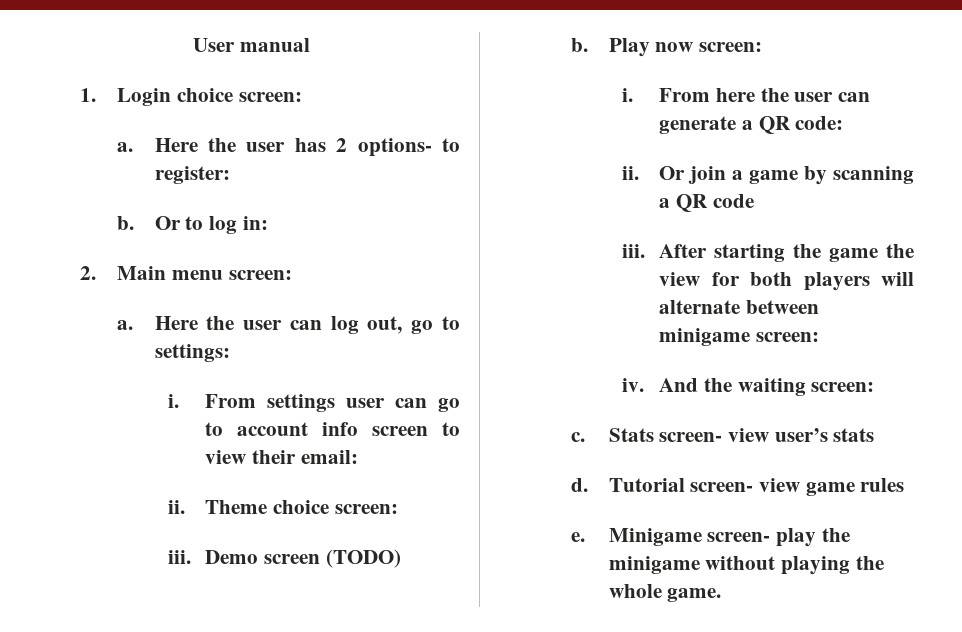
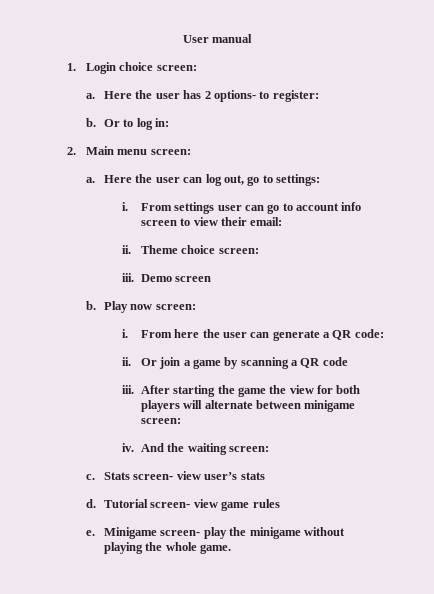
- Demo screen (TODO)
+ Demo screen

